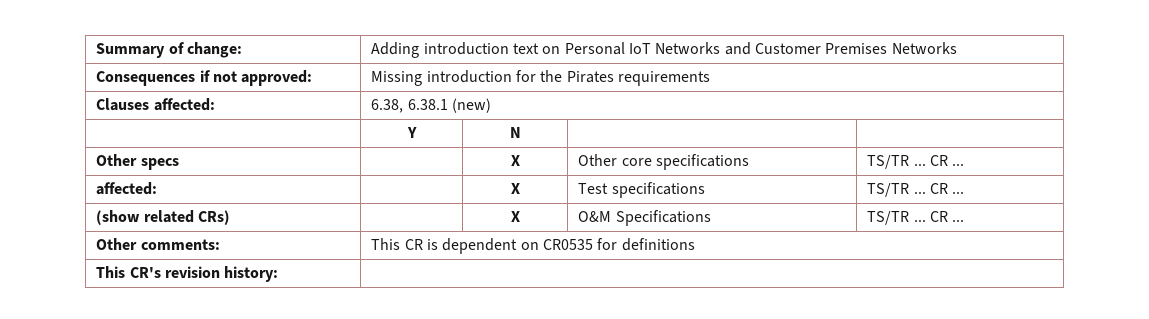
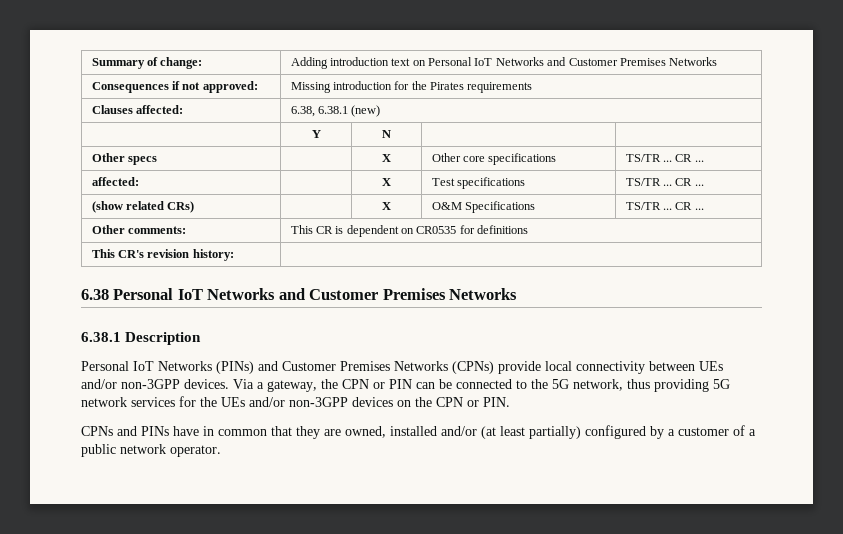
+ 6.38 Personal IoT Networks and Customer Premises Networks
+ 6.38.1 Description
+ Personal IoT Networks (PINs) and Customer Premises Networks (CPNs) provide local connectivity between UEs and/or non-3GPP devices. Via a gateway, the CPN or PIN can be connected to the 5G network, thus providing 5G network services for the UEs and/or non-3GPP devices on the CPN or PIN.
+ CPNs and PINs have in common that they are owned, installed and/or (at least partially) configured by a customer of a public network operator.

